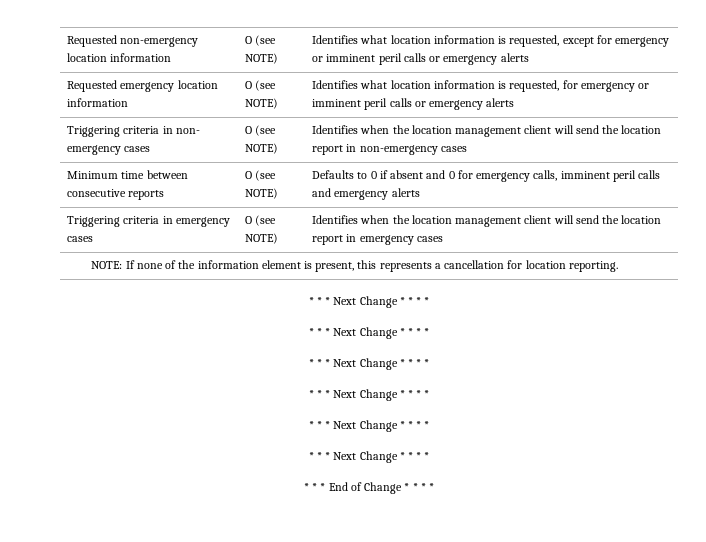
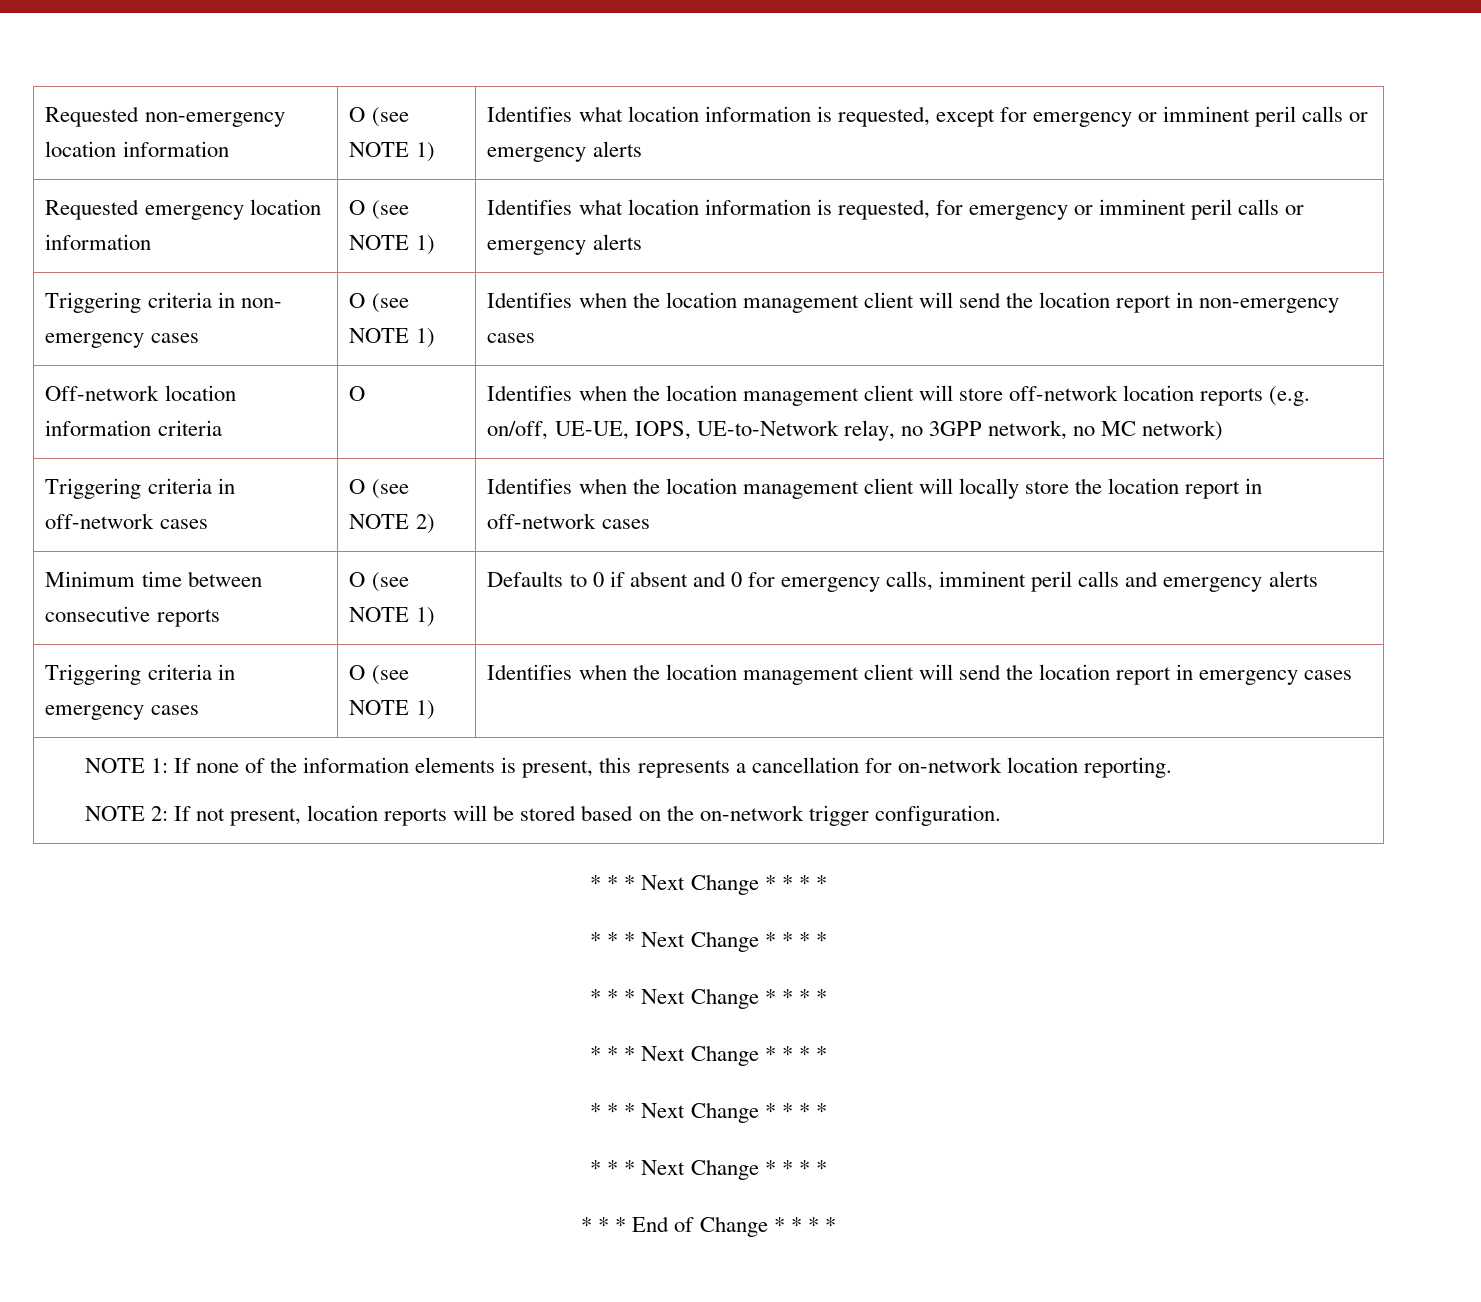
- Requested non-emergency location information | O (see NOTE) | Identifies what location information is requested, except for emergency or imminent peril calls or emergency alerts
+ Requested non-emergency location information | O (see NOTE 1) | Identifies what location information is requested, except for emergency or imminent peril calls or emergency alerts
- Requested emergency location information | O (see NOTE) | Identifies what location information is requested, for emergency or imminent peril calls or emergency alerts
+ Requested emergency location information | O (see NOTE 1) | Identifies what location information is requested, for emergency or imminent peril calls or emergency alerts
- Triggering criteria in non- emergency cases | O (see NOTE) | Identifies when the location management client will send the location report in non-emergency cases
+ Triggering criteria in non- emergency cases | O (see NOTE 1) | Identifies when the location management client will send the location report in non-emergency cases
+ Off-network location information criteria | O | Identifies when the location management client will store off-network location reports (e.g. on/off, UE-UE, IOPS, UE-to-Network relay, no 3GPP network, no MC network)
+ Triggering criteria in off-network cases | O (see NOTE 2) | Identifies when the location management client will locally store the location report in off-network cases
- Minimum time between consecutive reports | O (see NOTE) | Defaults to 0 if absent and 0 for emergency calls, imminent peril calls and emergency alerts
+ Minimum time between consecutive reports | O (see NOTE 1) | Defaults to 0 if absent and 0 for emergency calls, imminent peril calls and emergency alerts
- Triggering criteria in emergency cases | O (see NOTE) | Identifies when the location management client will send the location report in emergency cases
+ Triggering criteria in emergency cases | O (see NOTE 1) | Identifies when the location management client will send the location report in emergency cases
- NOTE: If none of the information element is present, this represents a cancellation for location reporting.
+ NOTE 1: If none of the information elements is present, this represents a cancellation for on-network location reporting.
+ NOTE 2: If not present, location reports will be stored based on the on-network trigger configuration.

